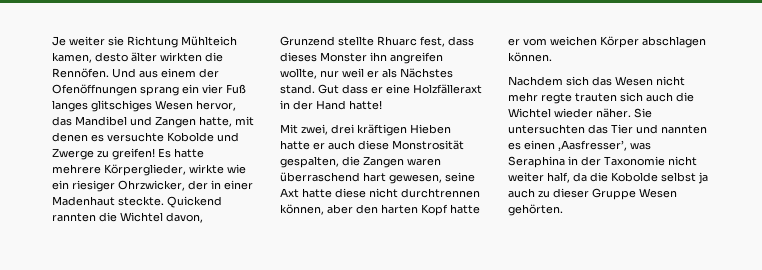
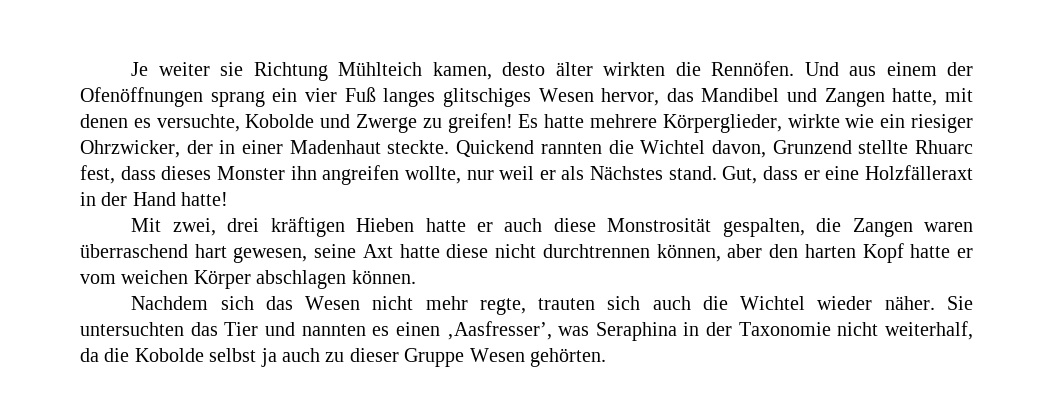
- Und aus einem der Ofenöffnungen sprang ein vier Fuß langes glitschiges Wesen hervor, das Mandibel und Zangen hatte, mit denen es versuchte Kobolde und Zwerge zu greifen!
+ Und aus einem der Ofenöffnungen sprang ein vier Fuß langes glitschiges Wesen hervor, das Mandibel und Zangen hatte, mit denen es versuchte, Kobolde und Zwerge zu greifen!
- Gut dass er eine Holzfälleraxt in der Hand hatte!
+ Gut, dass er eine Holzfälleraxt in der Hand hatte!
- Nachdem sich das Wesen nicht mehr regte trauten sich auch die Wichtel wieder näher.
+ Nachdem sich das Wesen nicht mehr regte, trauten sich auch die Wichtel wieder näher.
- Sie untersuchten das Tier und nannten es einen ‚Aasfresser’, was Seraphina in der Taxonomie nicht weiter half, da die Kobolde selbst ja auch zu dieser Gruppe Wesen gehörten.
+ Sie untersuchten das Tier und nannten es einen ‚Aasfresser’, was Seraphina in der Taxonomie nicht weiterhalf, da die Kobolde selbst ja auch zu dieser Gruppe Wesen gehörten.

